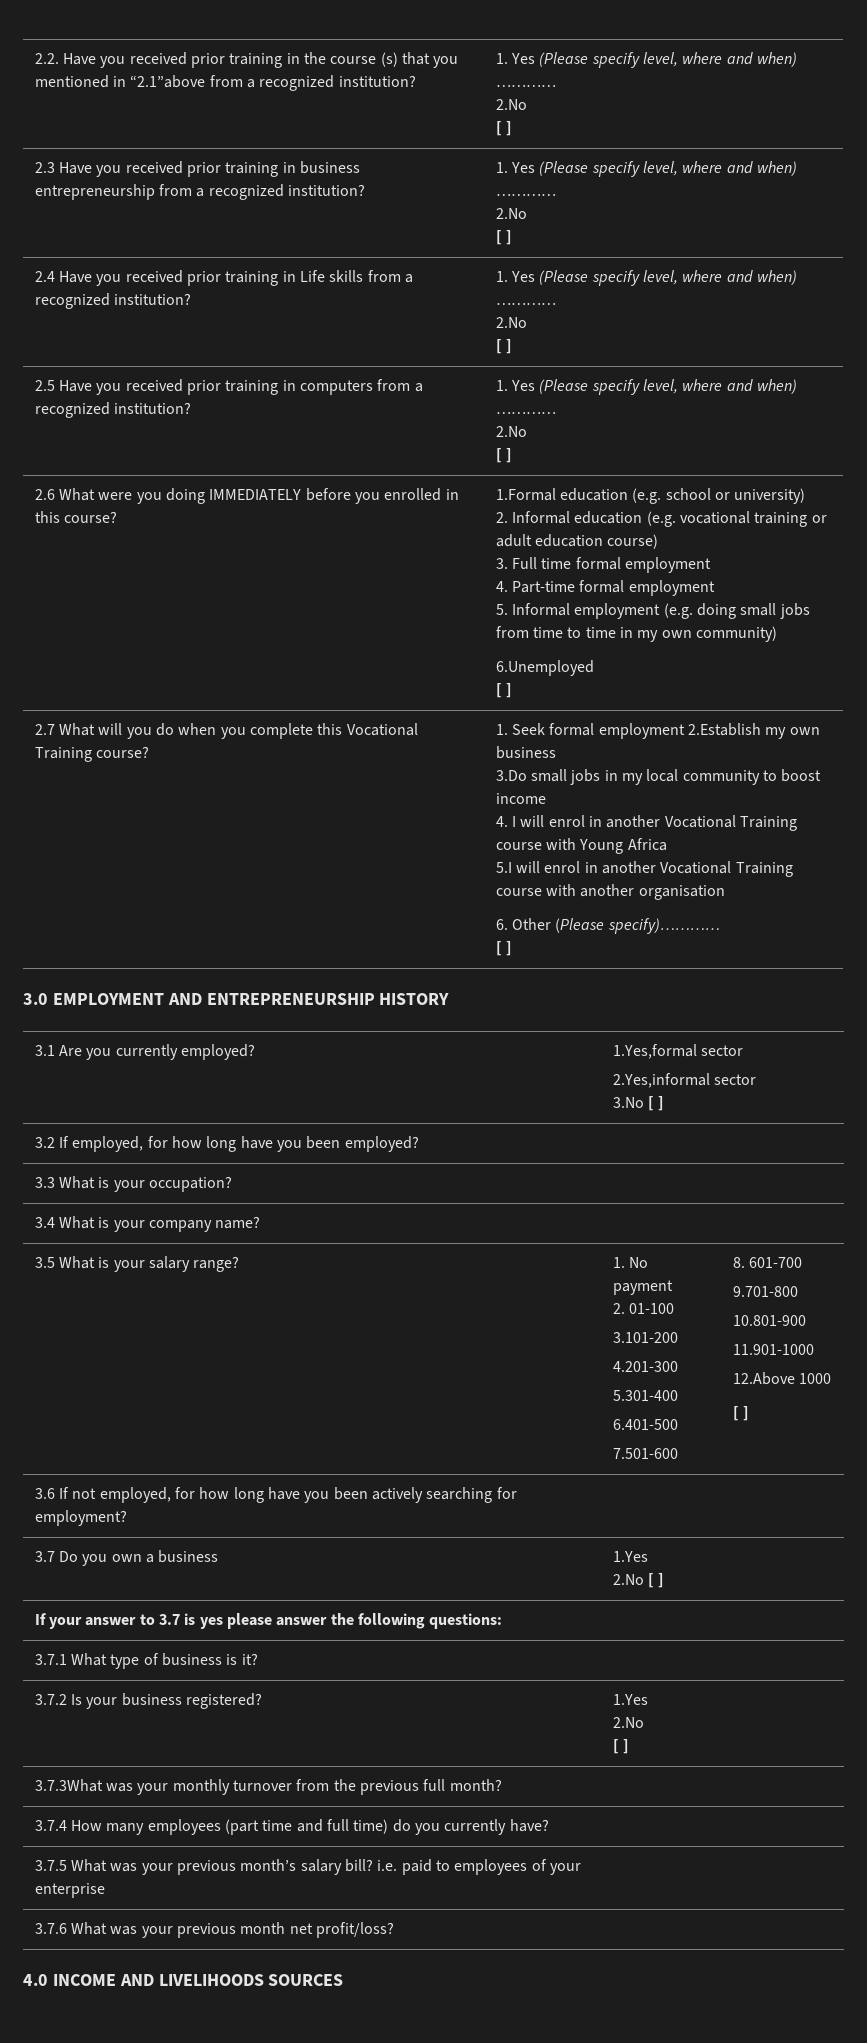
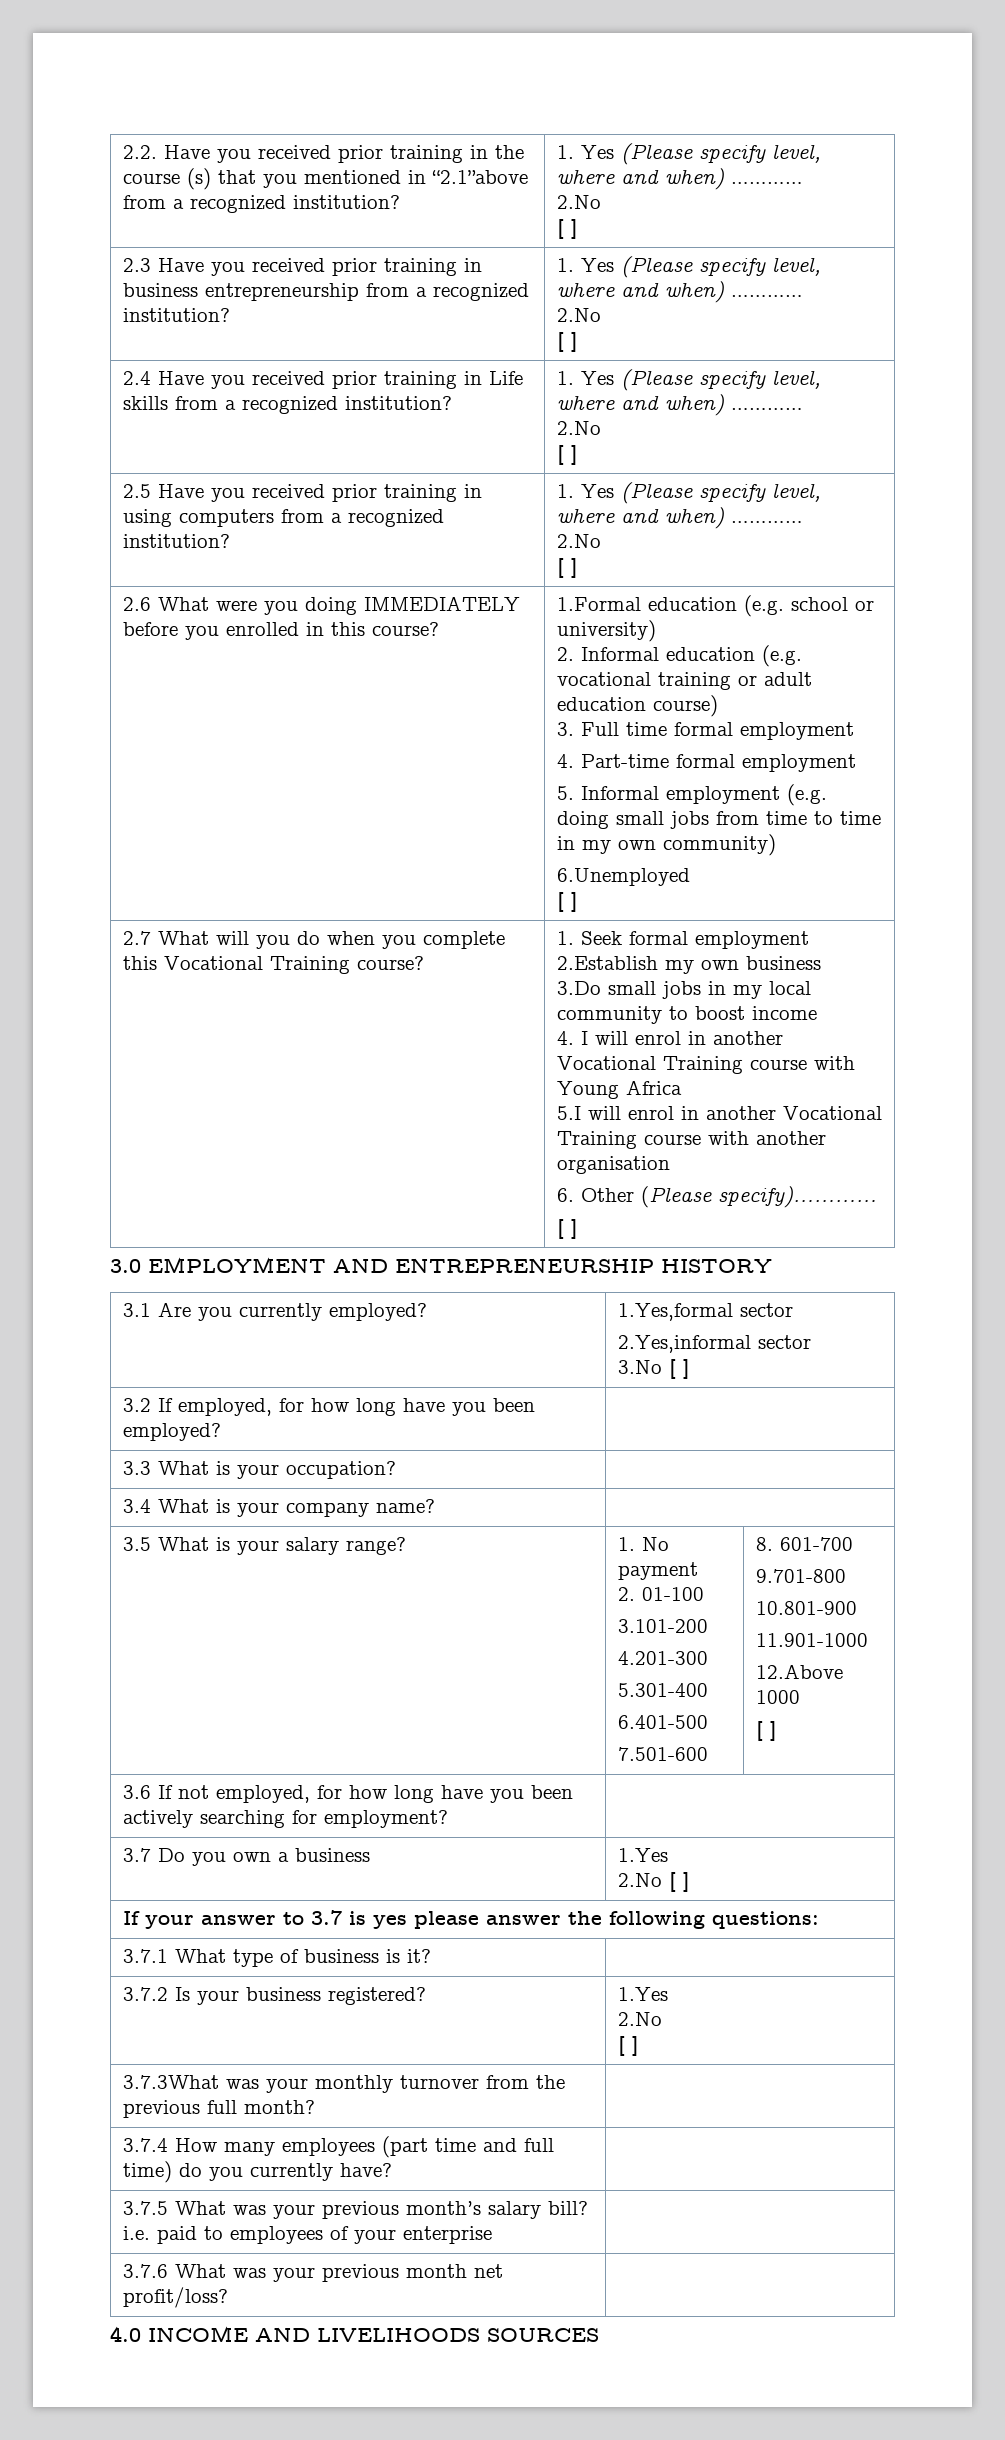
- 2.5 Have you received prior training in computers from a recognized institution? | 1. Yes (Please specify level, where and when) …………
+ 2.5 Have you received prior training in using computers from a recognized institution? | 1. Yes (Please specify level, where and when) …………

